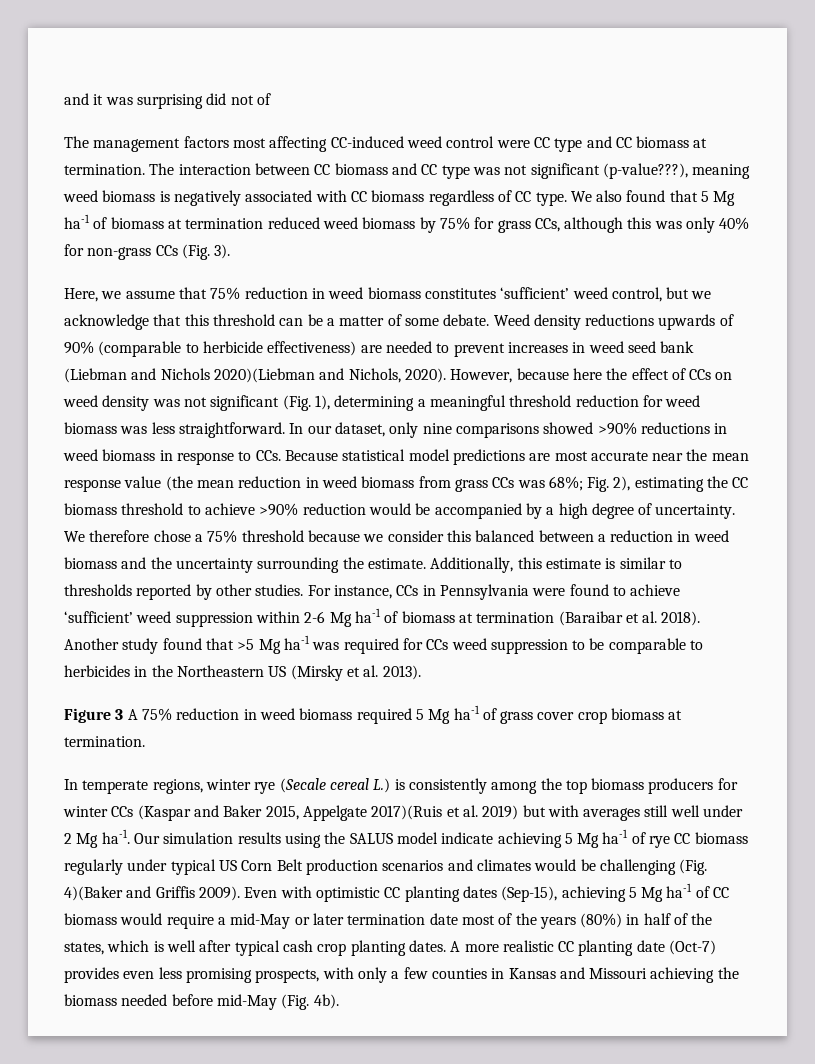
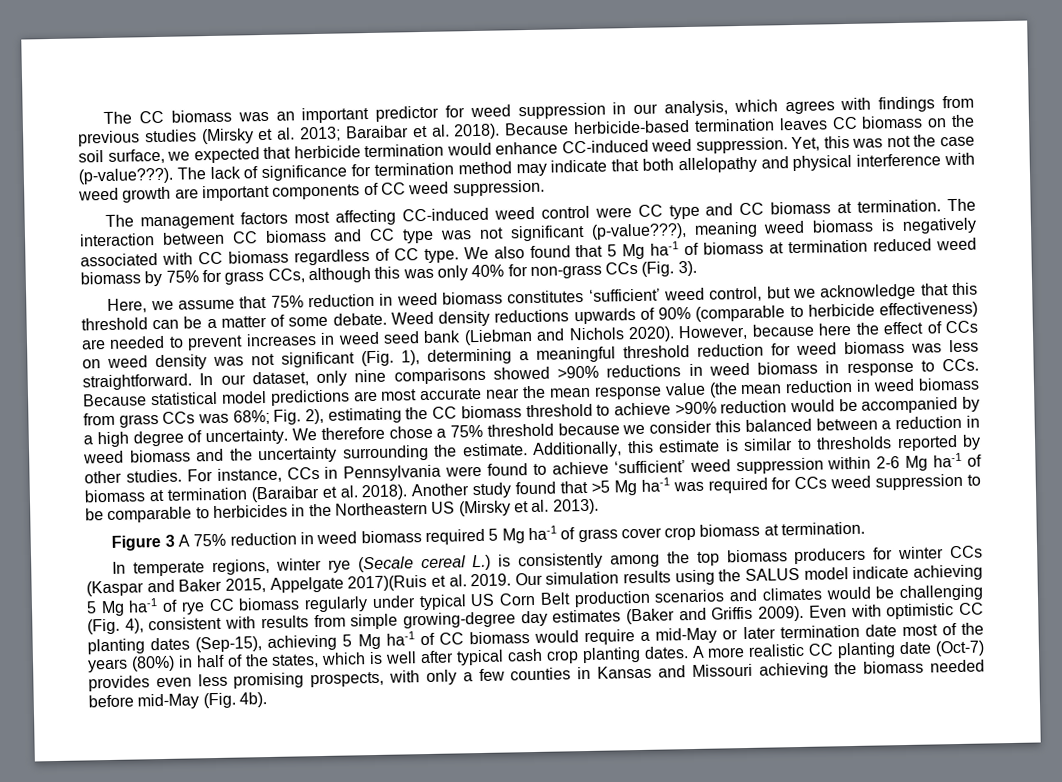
- and it was surprising did not of
+ The CC biomass was an important predictor for weed suppression in our analysis, which agrees with findings from previous studies (Mirsky et al. 2013; Baraibar et al. 2018). Because herbicide-based termination leaves CC biomass on the soil surface, we expected that herbicide termination would enhance CC-induced weed suppression. Yet, this was not the case (p-value???). The lack of significance for termination method may indicate that both allelopathy and physical interference with weed growth are important components of CC weed suppression.
- Weed density reductions upwards of 90% (comparable to herbicide effectiveness) are needed to prevent increases in weed seed bank (Liebman and Nichols 2020)(Liebman and Nichols, 2020).
+ Weed density reductions upwards of 90% (comparable to herbicide effectiveness) are needed to prevent increases in weed seed bank (Liebman and Nichols 2020).
- In temperate regions, winter rye (Secale cereal L.) is consistently among the top biomass producers for winter CCs (Kaspar and Baker 2015, Appelgate 2017)(Ruis et al. 2019) but with averages still well under 2 Mg ha-1.
+ In temperate regions, winter rye (Secale cereal L.) is consistently among the top biomass producers for winter CCs (Kaspar and Baker 2015, Appelgate 2017)(Ruis et al. 2019.
- Our simulation results using the SALUS model indicate achieving 5 Mg ha-1 of rye CC biomass regularly under typical US Corn Belt production scenarios and climates would be challenging (Fig. 4)(Baker and Griffis 2009).
+ Our simulation results using the SALUS model indicate achieving 5 Mg ha-1 of rye CC biomass regularly under typical US Corn Belt production scenarios and climates would be challenging (Fig. 4), consistent with results from simple growing-degree day estimates (Baker and Griffis 2009).

